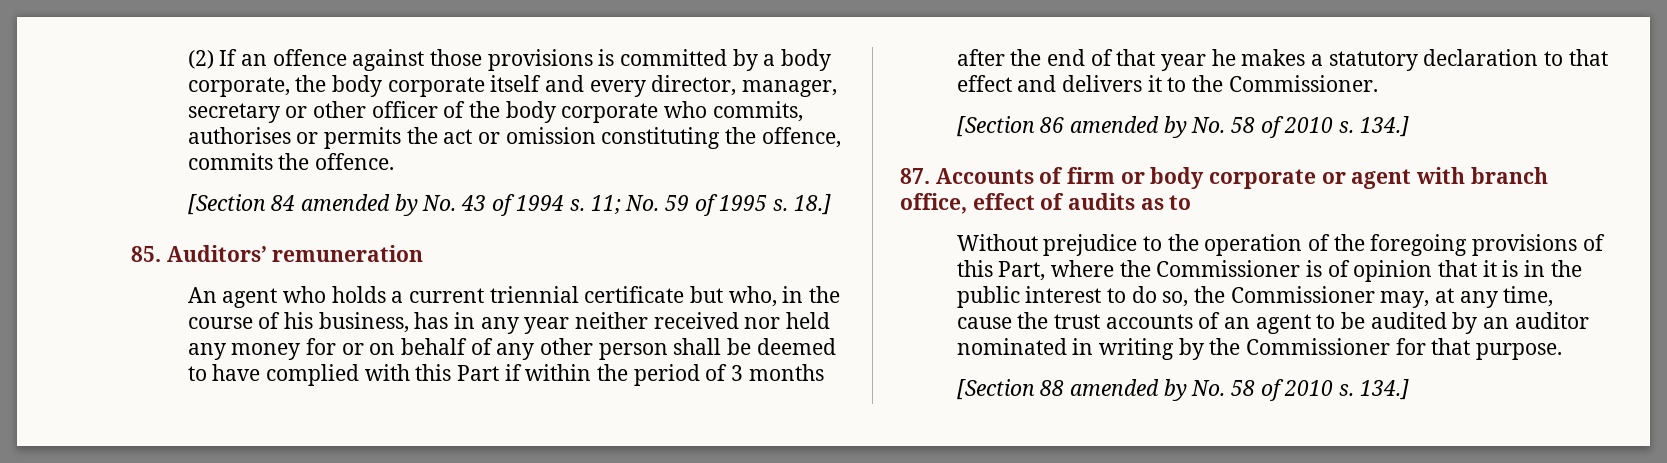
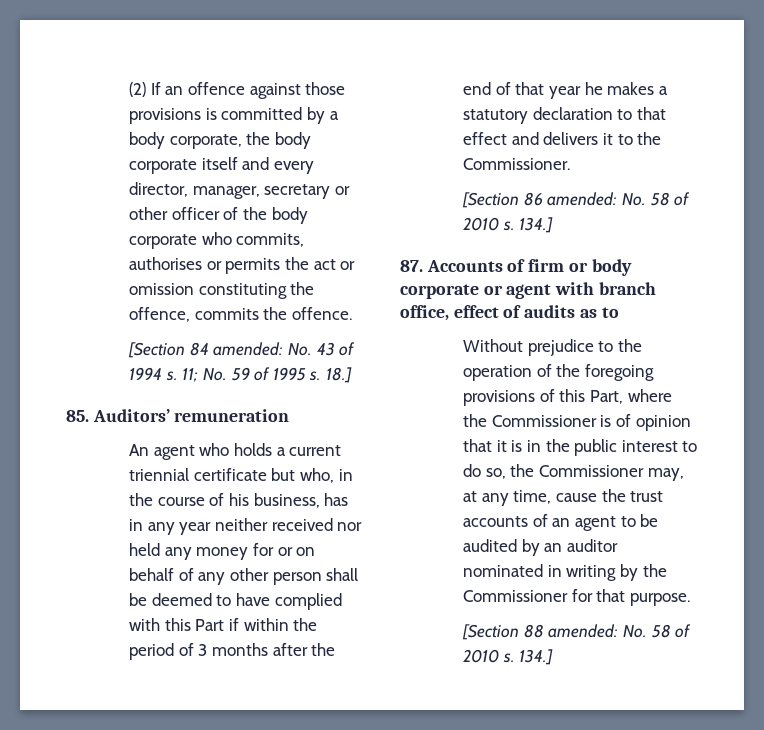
- [Section 84 amended by No. 43 of 1994 s.
+ [Section 84 amended: No. 43 of 1994 s.
- [Section 86 amended by No. 58 of 2010 s.
+ [Section 86 amended: No. 58 of 2010 s.
- [Section 88 amended by No. 58 of 2010 s.
+ [Section 88 amended: No. 58 of 2010 s.

